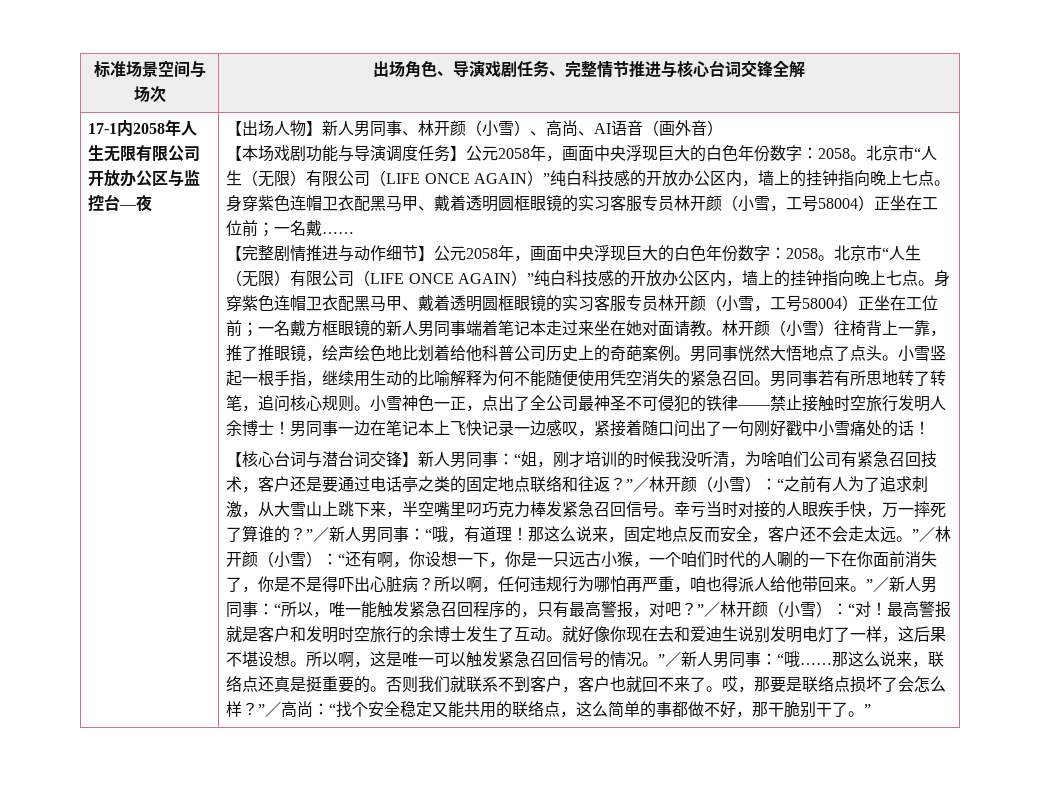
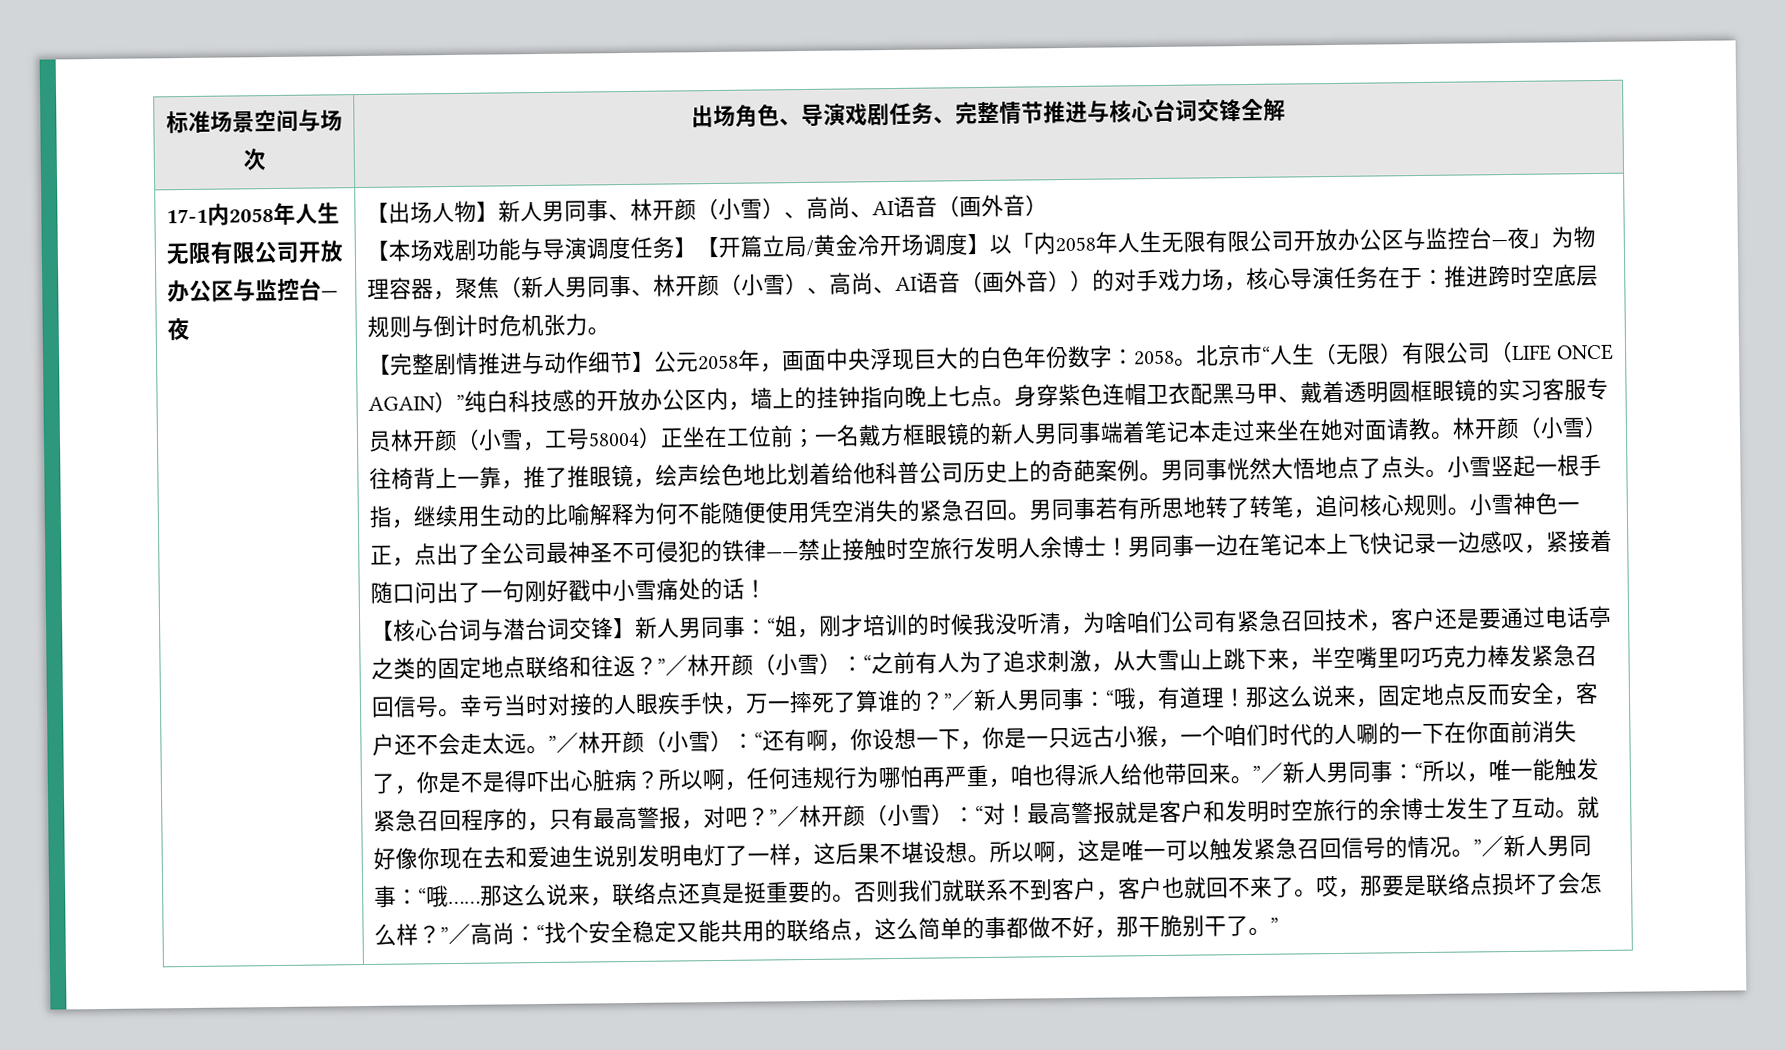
- 【本场戏剧功能与导演调度任务】公元2058年，画面中央浮现巨大的白色年份数字：2058。北京市“人生（无限）有限公司（LIFE ONCE AGAIN）”纯白科技感的开放办公区内，墙上的挂钟指向晚上七点。身穿紫色连帽卫衣配黑马甲、戴着透明圆框眼镜的实习客服专员林开颜（小雪，工号58004）正坐在工位前；一名戴……
+ 【本场戏剧功能与导演调度任务】【开篇立局/黄金冷开场调度】以「内2058年人生无限有限公司开放办公区与监控台—夜」为物理容器，聚焦（新人男同事、林开颜（小雪）、高尚、AI语音（画外音））的对手戏力场，核心导演任务在于：推进跨时空底层规则与倒计时危机张力。

